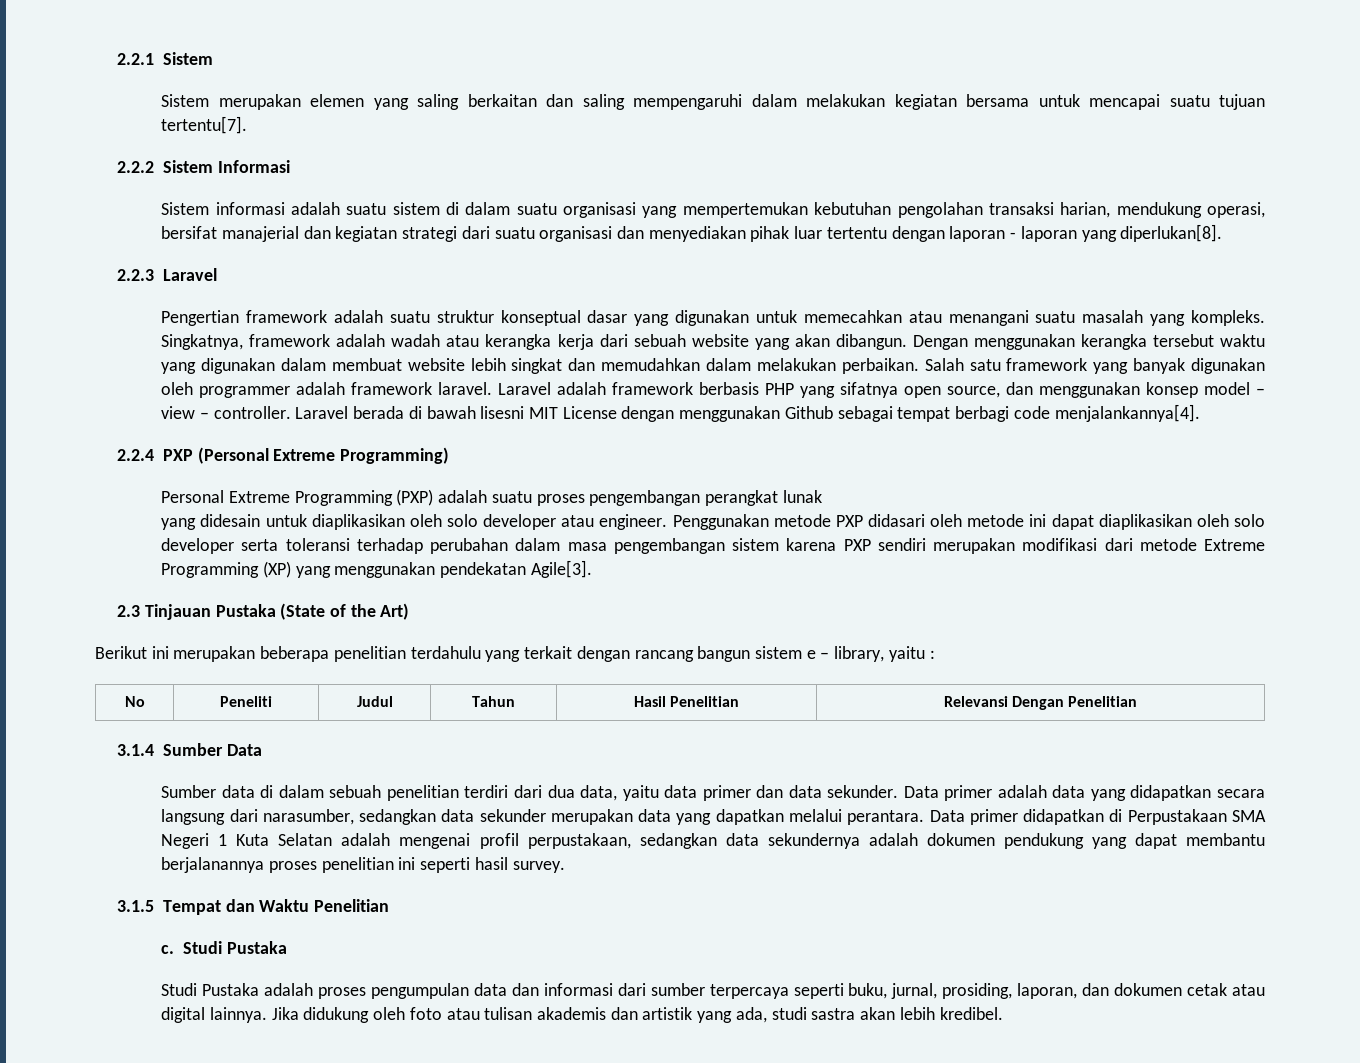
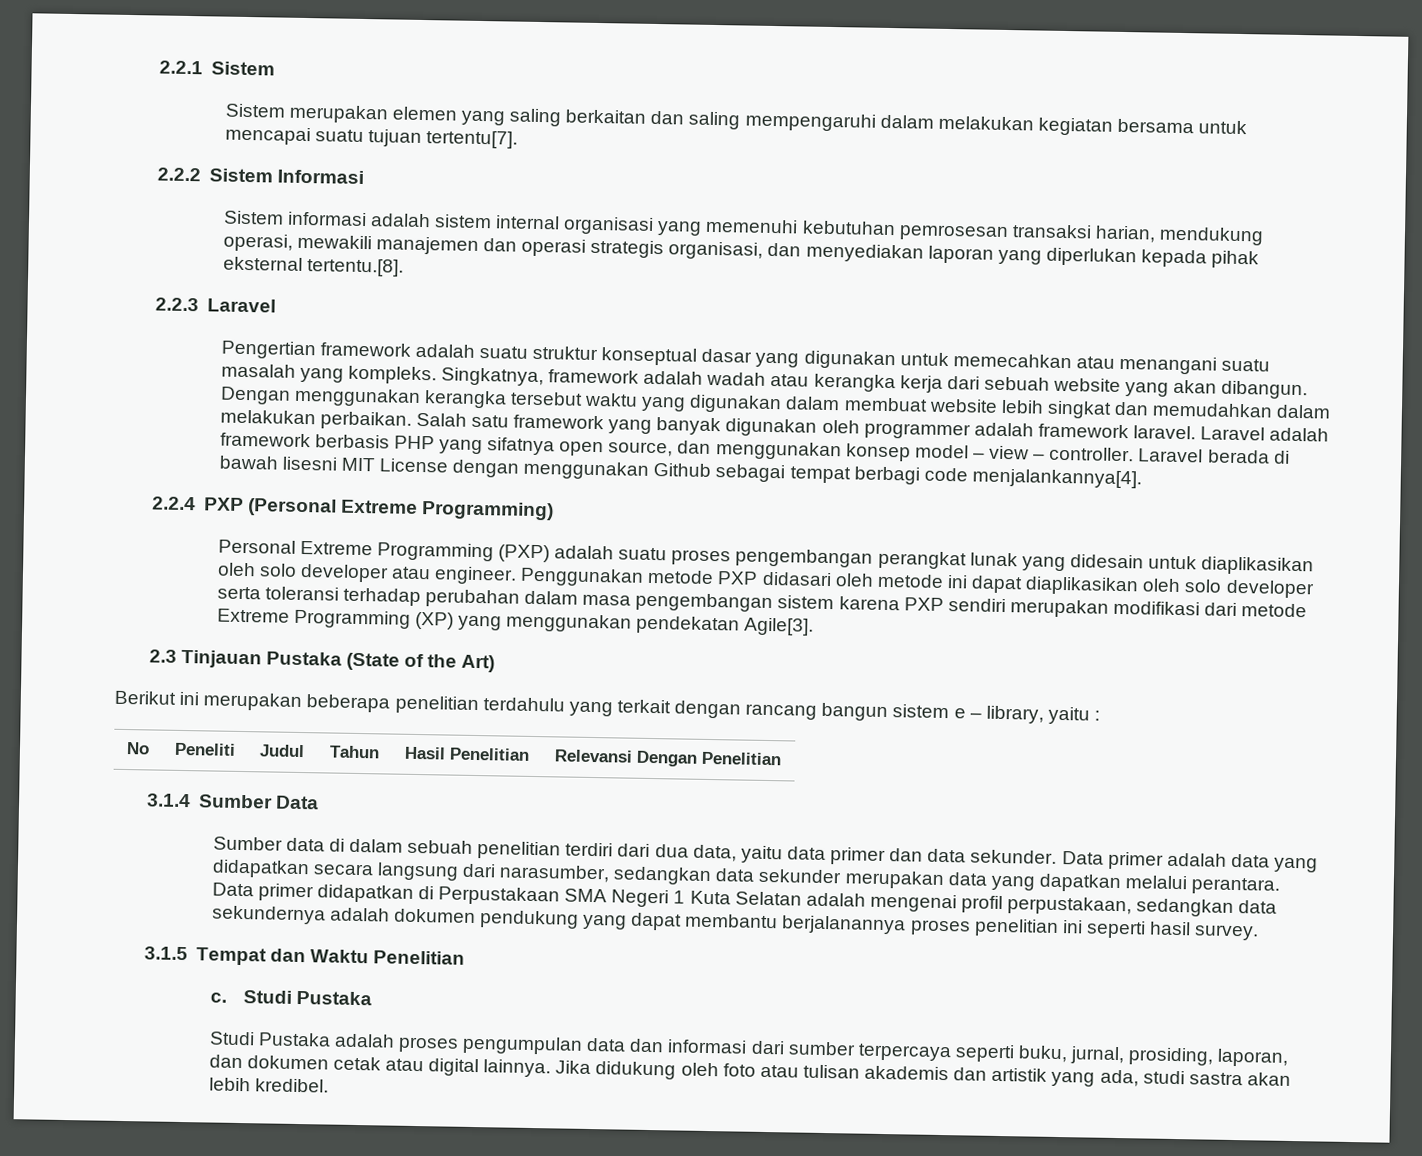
- Sistem informasi adalah suatu sistem di dalam suatu organisasi yang mempertemukan kebutuhan pengolahan transaksi harian, mendukung operasi, bersifat manajerial dan kegiatan strategi dari suatu organisasi dan menyediakan pihak luar tertentu dengan laporan - laporan yang diperlukan[8].
+ Sistem informasi adalah sistem internal organisasi yang memenuhi kebutuhan pemrosesan transaksi harian, mendukung operasi, mewakili manajemen dan operasi strategis organisasi, dan menyediakan laporan yang diperlukan kepada pihak eksternal tertentu.[8].
- Personal Extreme Programming (PXP) adalah suatu proses pengembangan perangkat lunak
- yang didesain untuk diaplikasikan oleh solo developer atau engineer.
+ Personal Extreme Programming (PXP) adalah suatu proses pengembangan perangkat lunak yang didesain untuk diaplikasikan oleh solo developer atau engineer.

